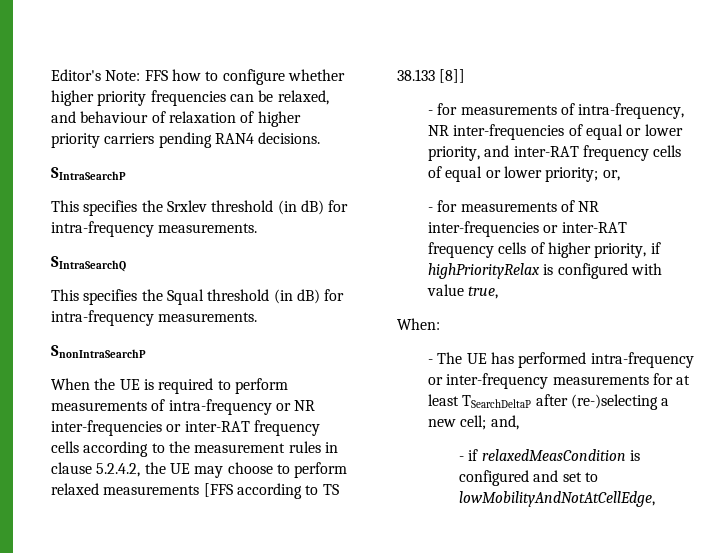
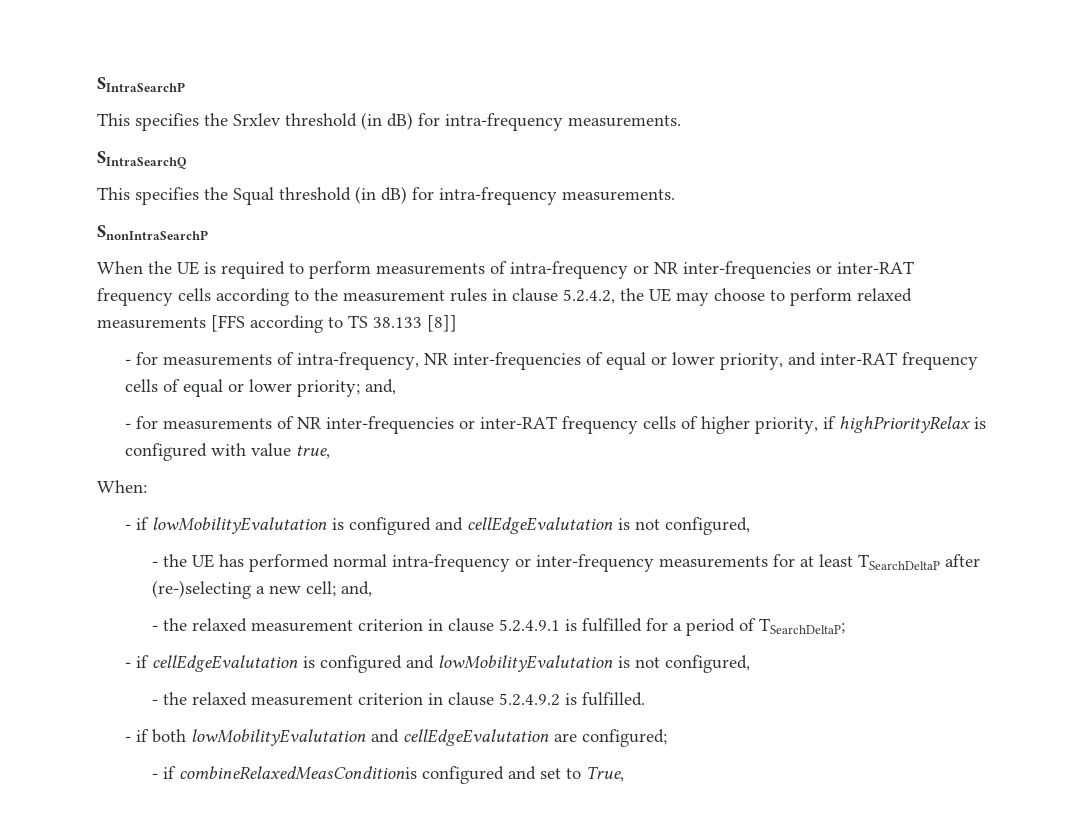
- Editor's Note: FFS how to configure whether higher priority frequencies can be relaxed, and behaviour of relaxation of higher priority carriers pending RAN4 decisions.
- - for measurements of intra-frequency, NR inter-frequencies of equal or lower priority, and inter-RAT frequency cells of equal or lower priority; or,
+ - for measurements of intra-frequency, NR inter-frequencies of equal or lower priority, and inter-RAT frequency cells of equal or lower priority; and,
- - The UE has performed intra-frequency or inter-frequency measurements for at least TSearchDeltaP after (re-)selecting a new cell; and,
+ - if lowMobilityEvalutation is configured and cellEdgeEvalutation is not configured,
+ - the UE has performed normal intra-frequency or inter-frequency measurements for at least TSearchDeltaP after (re-)selecting a new cell; and,
- - if relaxedMeasCondition is configured and set to lowMobilityAndNotAtCellEdge,
+ - the relaxed measurement criterion in clause 5.2.4.9.1 is fulfilled for a period of TSearchDeltaP;
+ - if cellEdgeEvalutation is configured and lowMobilityEvalutation is not configured,
+ - the relaxed measurement criterion in clause 5.2.4.9.2 is fulfilled.
+ - if both lowMobilityEvalutation and cellEdgeEvalutation are configured;
+ - if combineRelaxedMeasConditionis configured and set to True,

